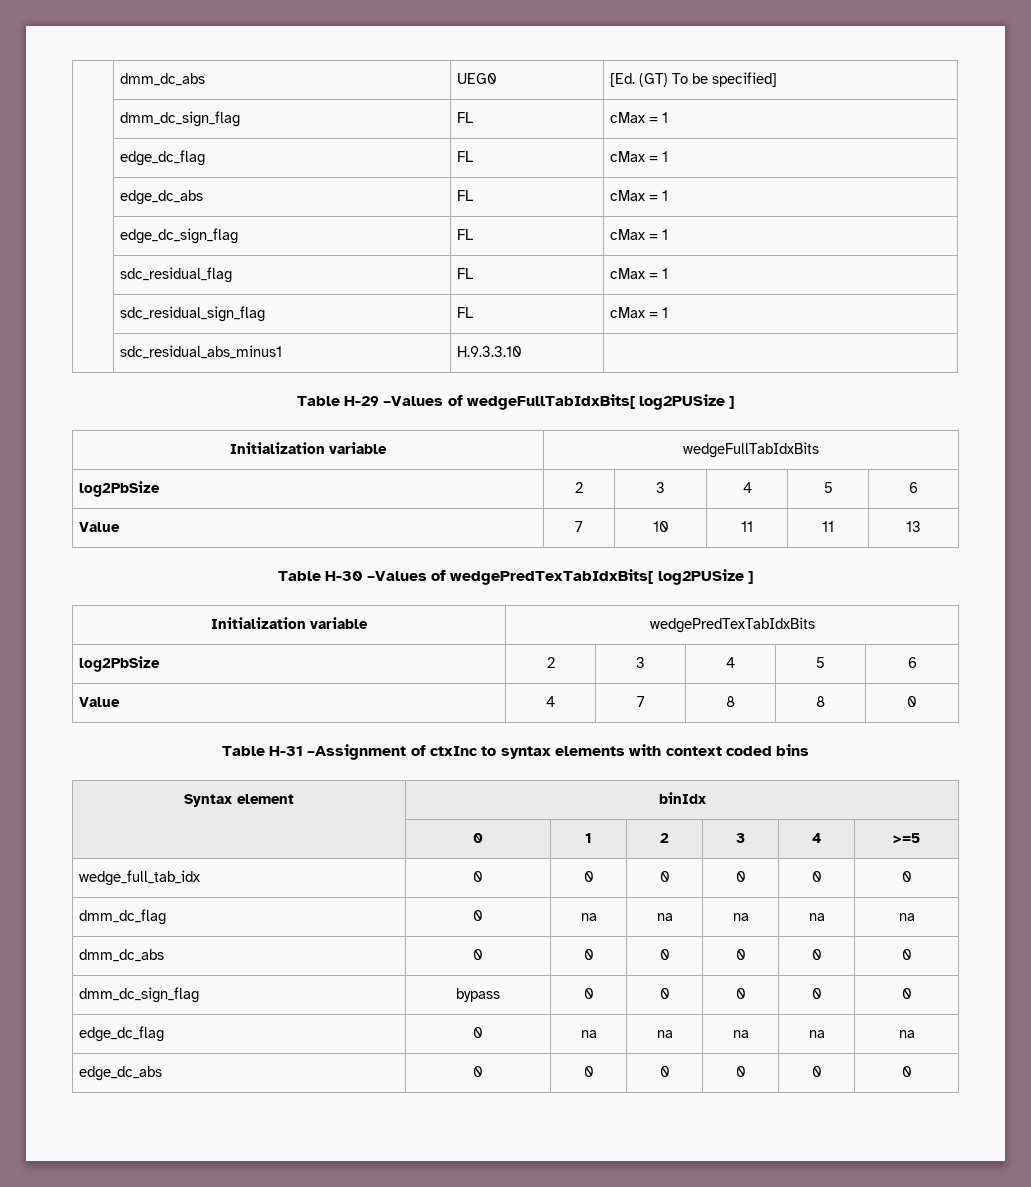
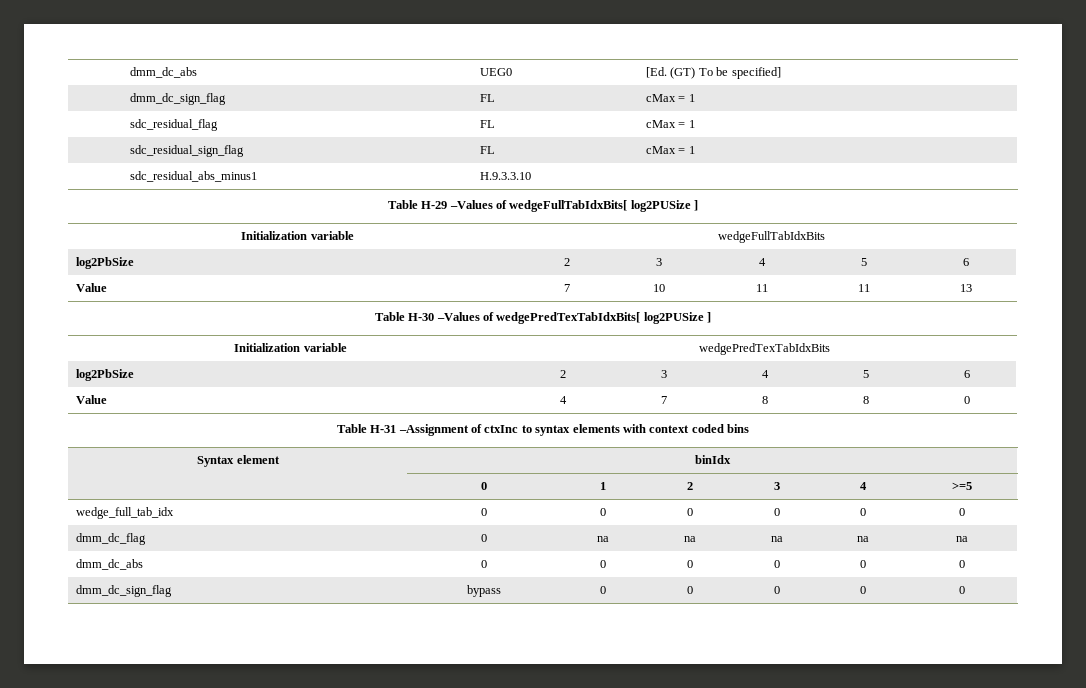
- | edge_dc_flag | FL | cMax = 1
- | edge_dc_abs | FL | cMax = 1
- | edge_dc_sign_flag | FL | cMax = 1
- edge_dc_flag | 0 | na | na | na | na | na
- edge_dc_abs | 0 | 0 | 0 | 0 | 0 | 0

